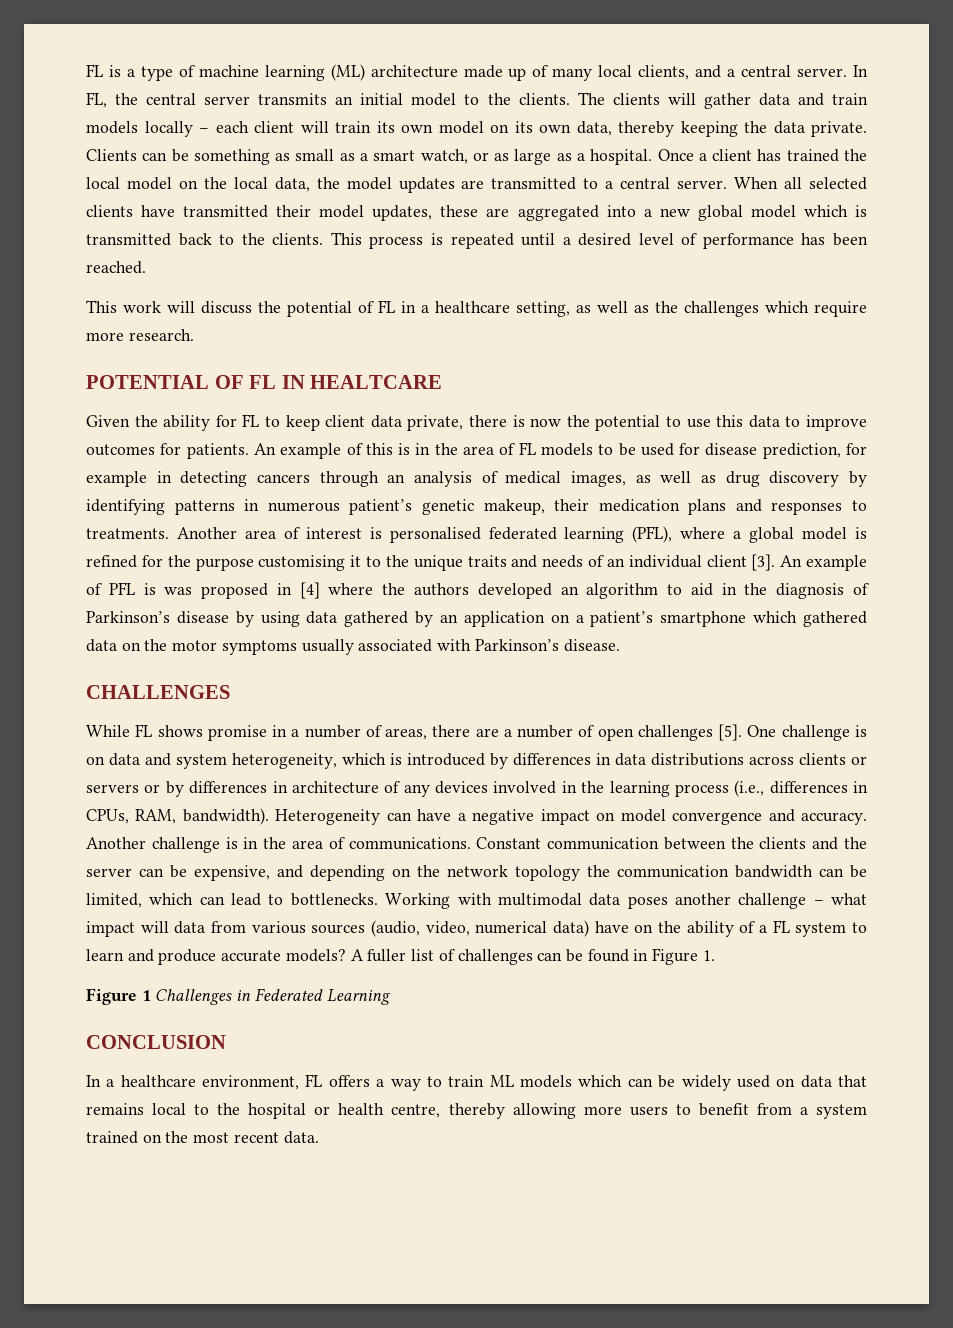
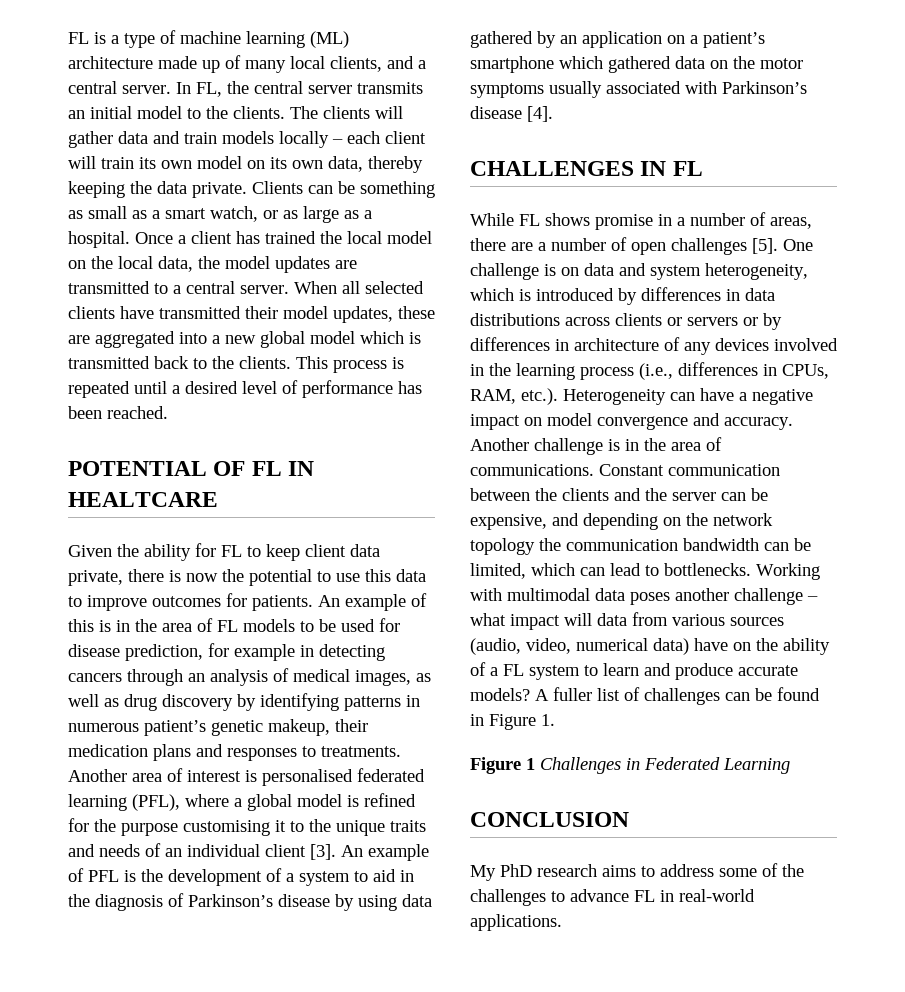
- This work will discuss the potential of FL in a healthcare setting, as well as the challenges which require more research.
- An example of PFL is was proposed in [4] where the authors developed an algorithm to aid in the diagnosis of Parkinson’s disease by using data gathered by an application on a patient’s smartphone which gathered data on the motor symptoms usually associated with Parkinson’s disease.
+ An example of PFL is the development of a system to aid in the diagnosis of Parkinson’s disease by using data gathered by an application on a patient’s smartphone which gathered data on the motor symptoms usually associated with Parkinson’s disease [4].
- CHALLENGES
+ CHALLENGES IN FL
- One challenge is on data and system heterogeneity, which is introduced by differences in data distributions across clients or servers or by differences in architecture of any devices involved in the learning process (i.e., differences in CPUs, RAM, bandwidth). Heterogeneity can have a negative impact on model convergence and accuracy.
+ One challenge is on data and system heterogeneity, which is introduced by differences in data distributions across clients or servers or by differences in architecture of any devices involved in the learning process (i.e., differences in CPUs, RAM, etc.). Heterogeneity can have a negative impact on model convergence and accuracy.
- In a healthcare environment, FL offers a way to train ML models which can be widely used on data that remains local to the hospital or health centre, thereby allowing more users to benefit from a system trained on the most recent data.
+ My PhD research aims to address some of the challenges to advance FL in real-world applications.

